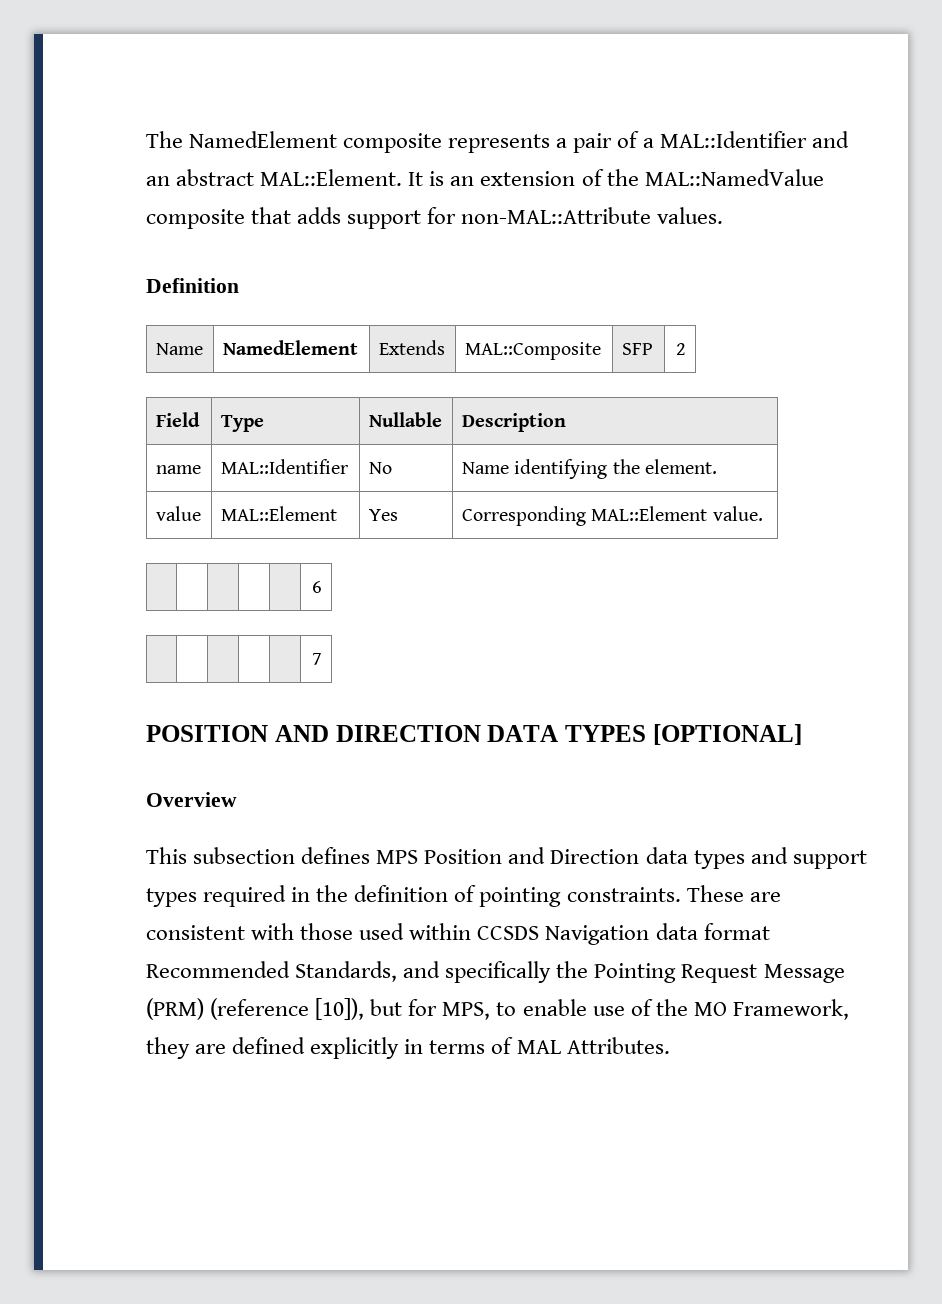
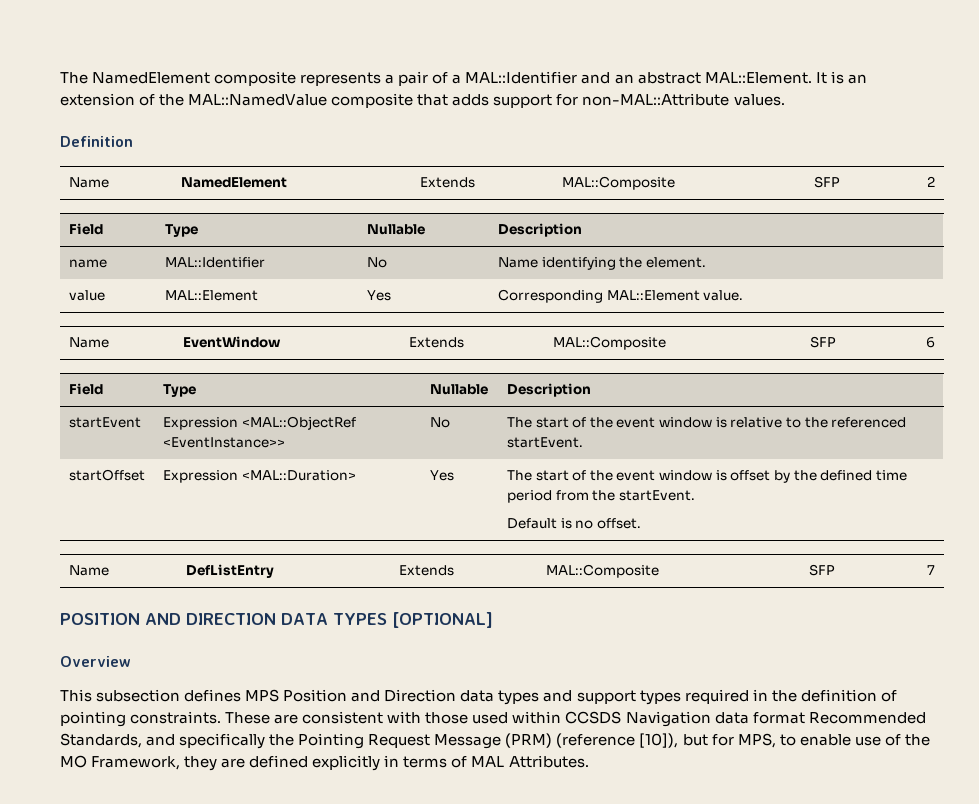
- | | | | | 6
- | | | | | 7
+ Name | EventWindow | Extends | MAL::Composite | SFP | 6
+ Field | Type | Nullable | Description
+ startEvent | Expression <MAL::ObjectRef <EventInstance>> | No | The start of the event window is relative to the referenced startEvent.
+ startOffset | Expression <MAL::Duration> | Yes | The start of the event window is offset by the defined time period from the startEvent.
+ Default is no offset.
+ Name | DefListEntry | Extends | MAL::Composite | SFP | 7

